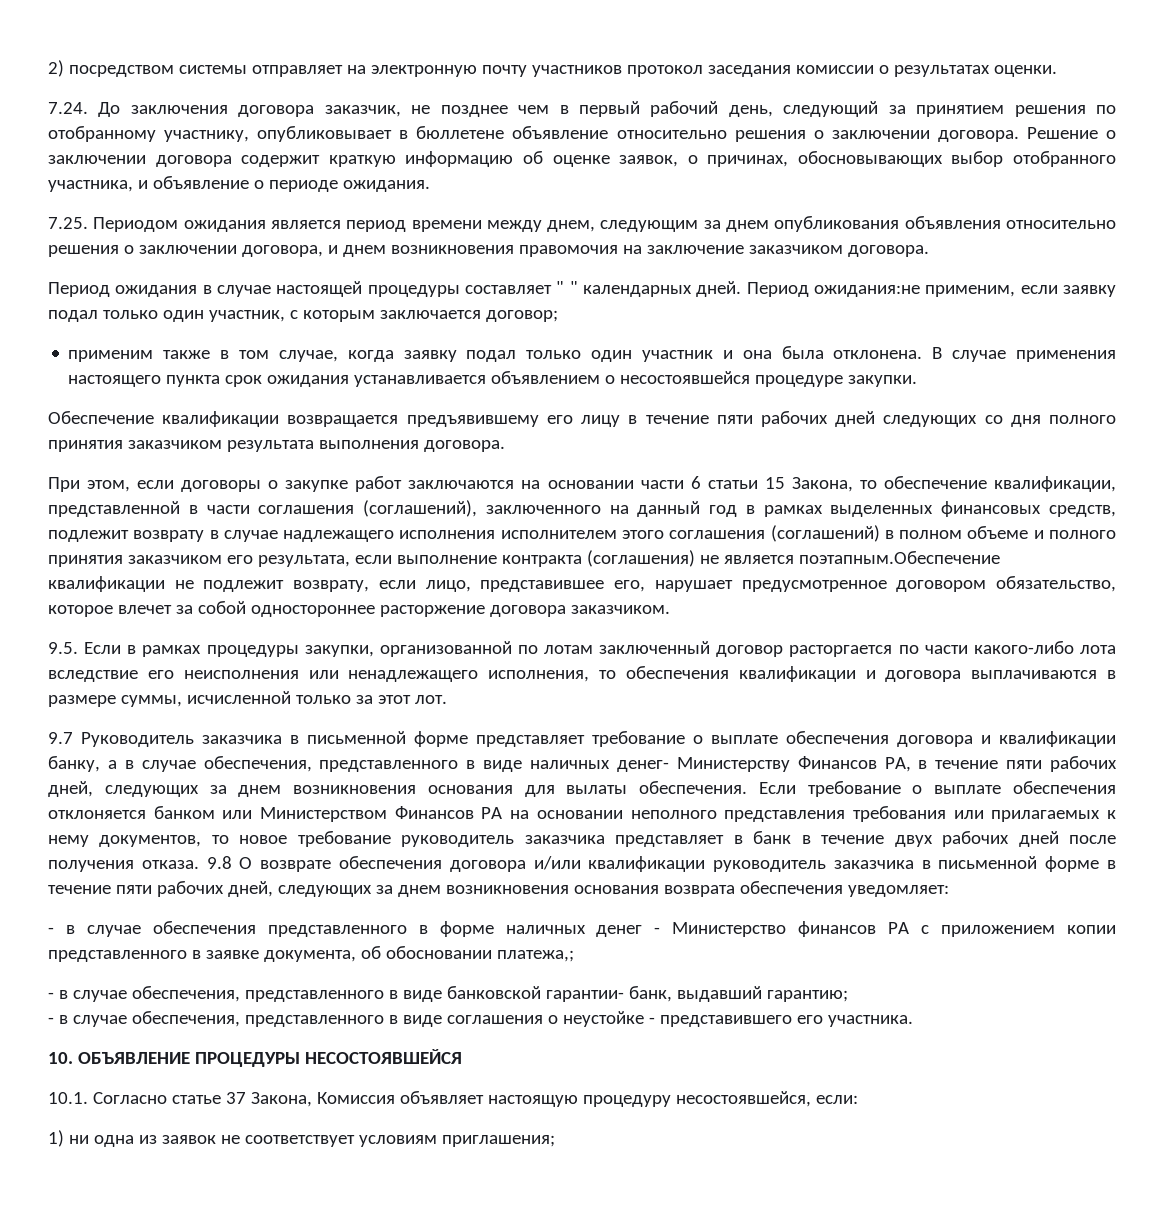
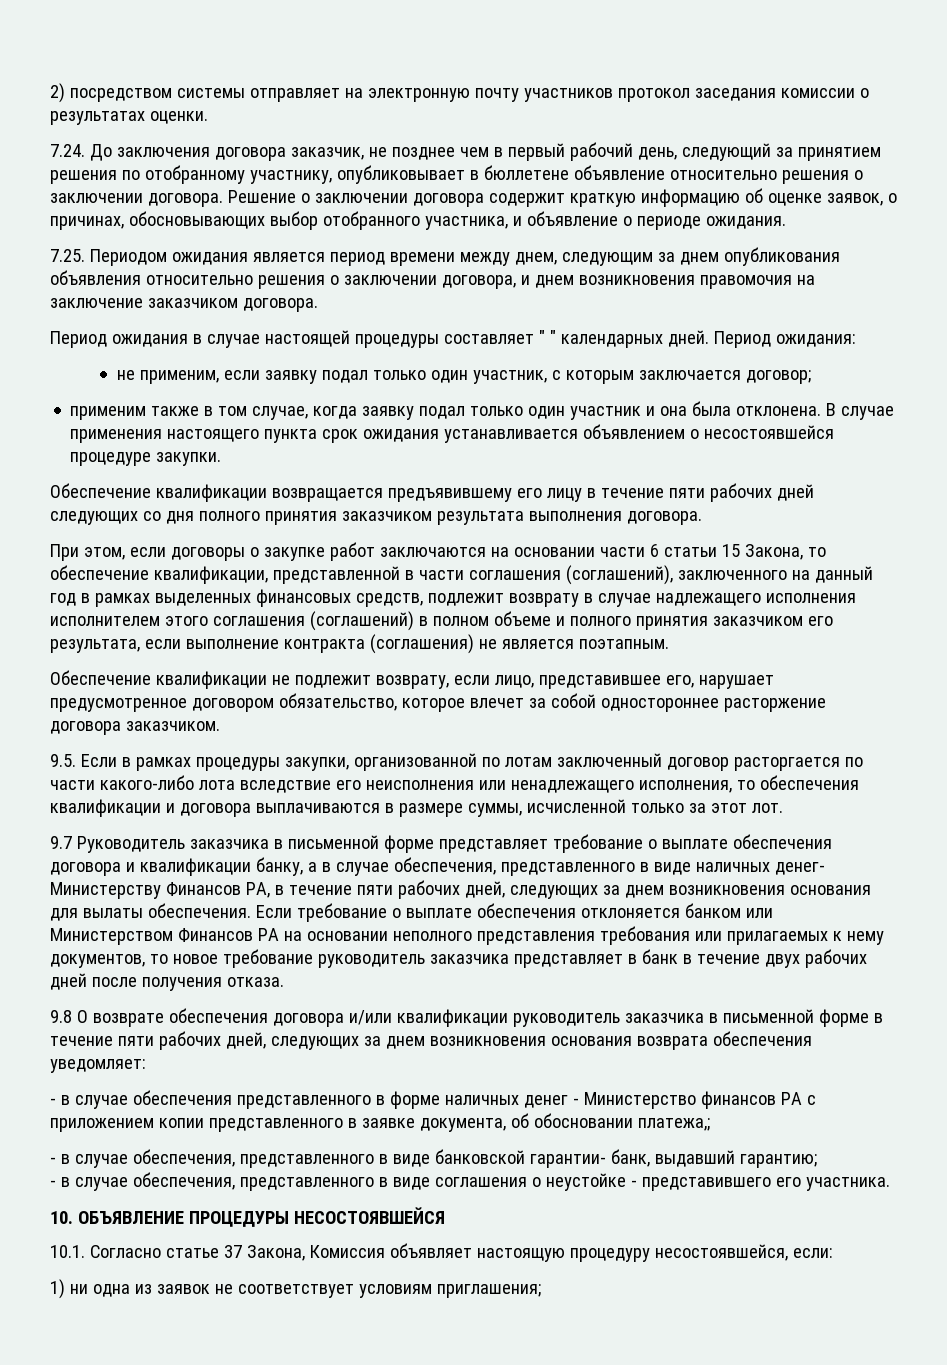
- Период ожидания:не применим, если заявку подал только один участник, с которым заключается договор;
+ Период ожидания:
+ не применим, если заявку подал только один участник, с которым заключается договор;
- При этом, если договоры о закупке работ заключаются на основании части 6 статьи 15 Закона, то обеспечение квалификации, представленной в части соглашения (соглашений), заключенного на данный год в рамках выделенных финансовых средств, подлежит возврату в случае надлежащего исполнения исполнителем этого соглашения (соглашений) в полном объеме и полного принятия заказчиком его результата, если выполнение контракта (соглашения) не является поэтапным.Обеспечение квалификации не подлежит возврату, если лицо, представившее его, нарушает предусмотренное договором обязательство, которое влечет за собой одностороннее расторжение договора заказчиком.
+ При этом, если договоры о закупке работ заключаются на основании части 6 статьи 15 Закона, то обеспечение квалификации, представленной в части соглашения (соглашений), заключенного на данный год в рамках выделенных финансовых средств, подлежит возврату в случае надлежащего исполнения исполнителем этого соглашения (соглашений) в полном объеме и полного принятия заказчиком его результата, если выполнение контракта (соглашения) не является поэтапным.
+ Обеспечение квалификации не подлежит возврату, если лицо, представившее его, нарушает предусмотренное договором обязательство, которое влечет за собой одностороннее расторжение договора заказчиком.
- Если требование о выплате обеспечения отклоняется банком или Министерством Финансов РА на основании неполного представления требования или прилагаемых к нему документов, то новое требование руководитель заказчика представляет в банк в течение двух рабочих дней после получения отказа. 9.8 О возврате обеспечения договора и/или квалификации руководитель заказчика в письменной форме в течение пяти рабочих дней, следующих за днем возникновения основания возврата обеспечения уведомляет:
+ Если требование о выплате обеспечения отклоняется банком или Министерством Финансов РА на основании неполного представления требования или прилагаемых к нему документов, то новое требование руководитель заказчика представляет в банк в течение двух рабочих дней после получения отказа.
+ 9.8 О возврате обеспечения договора и/или квалификации руководитель заказчика в письменной форме в течение пяти рабочих дней, следующих за днем возникновения основания возврата обеспечения уведомляет:

